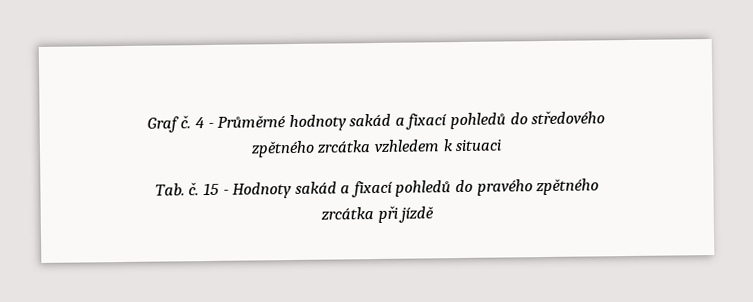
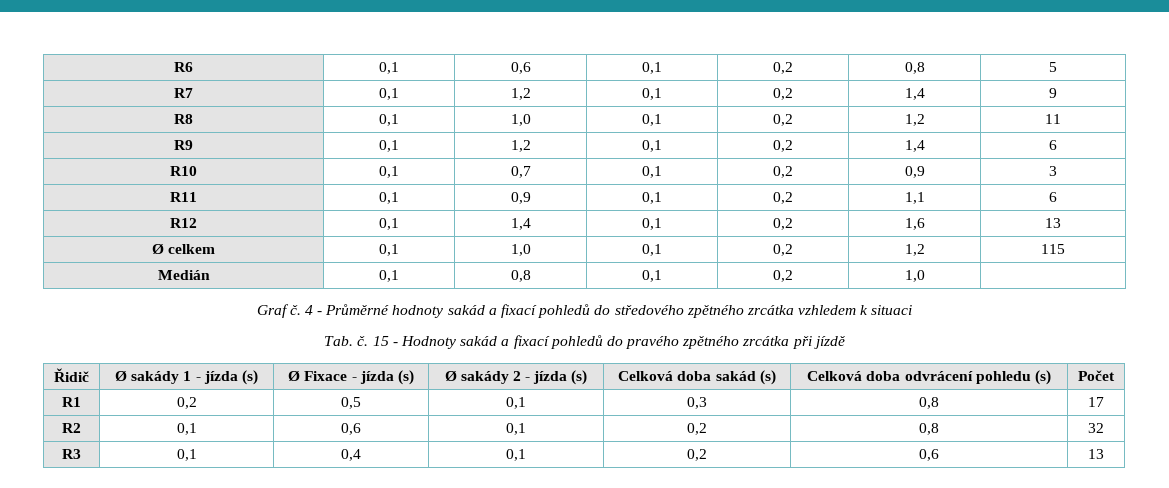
+ R6 | 0,1 | 0,6 | 0,1 | 0,2 | 0,8 | 5
+ R7 | 0,1 | 1,2 | 0,1 | 0,2 | 1,4 | 9
+ R8 | 0,1 | 1,0 | 0,1 | 0,2 | 1,2 | 11
+ R9 | 0,1 | 1,2 | 0,1 | 0,2 | 1,4 | 6
+ R10 | 0,1 | 0,7 | 0,1 | 0,2 | 0,9 | 3
+ R11 | 0,1 | 0,9 | 0,1 | 0,2 | 1,1 | 6
+ R12 | 0,1 | 1,4 | 0,1 | 0,2 | 1,6 | 13
+ Ø celkem | 0,1 | 1,0 | 0,1 | 0,2 | 1,2 | 115
+ Medián | 0,1 | 0,8 | 0,1 | 0,2 | 1,0 |
+ Řidič | Ø sakády 1 - jízda (s) | Ø Fixace - jízda (s) | Ø sakády 2 - jízda (s) | Celková doba sakád (s) | Celková doba odvrácení pohledu (s) | Počet
+ R1 | 0,2 | 0,5 | 0,1 | 0,3 | 0,8 | 17
+ R2 | 0,1 | 0,6 | 0,1 | 0,2 | 0,8 | 32
+ R3 | 0,1 | 0,4 | 0,1 | 0,2 | 0,6 | 13

